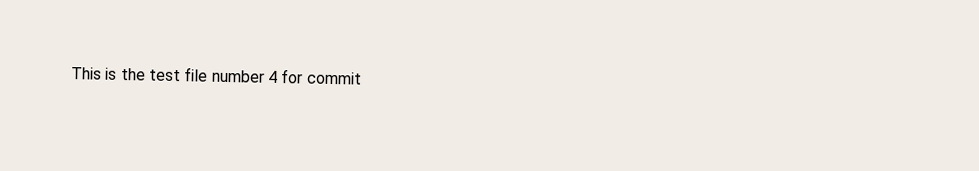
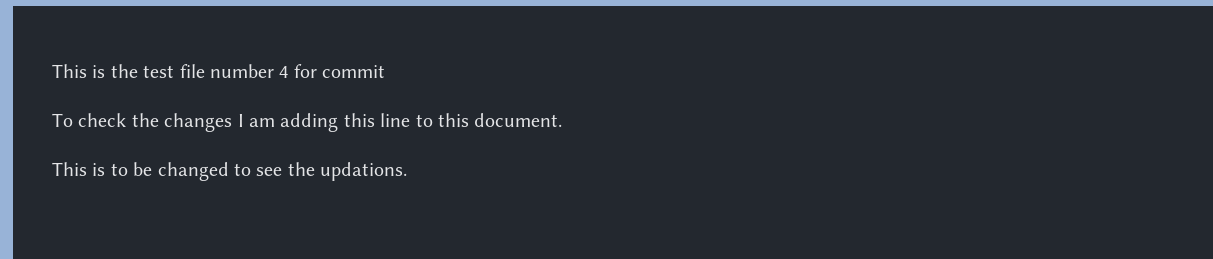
+ To check the changes I am adding this line to this document.
+ This is to be changed to see the updations.

